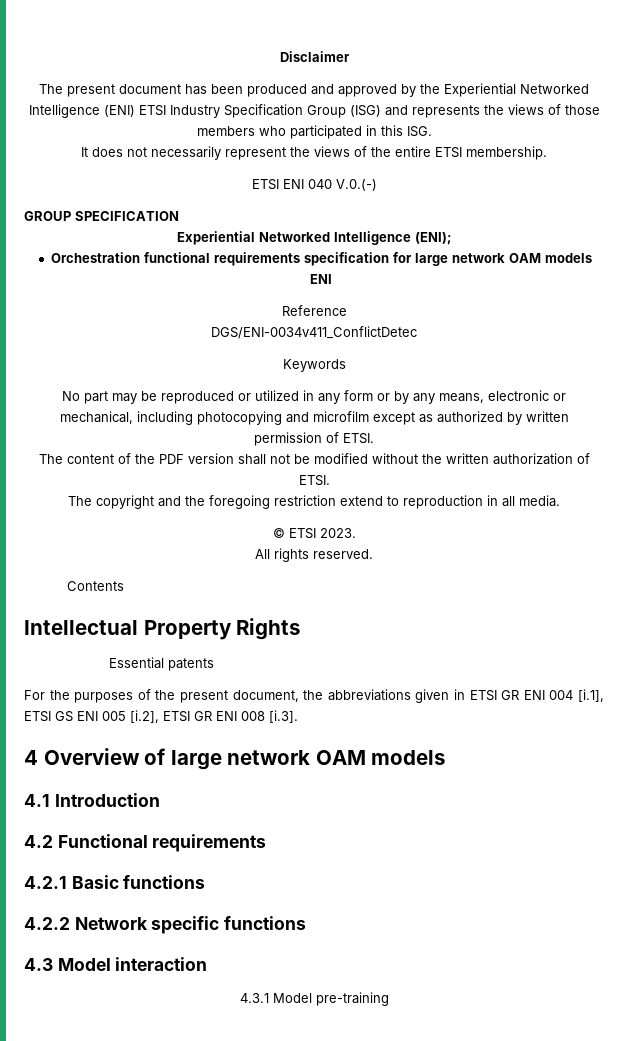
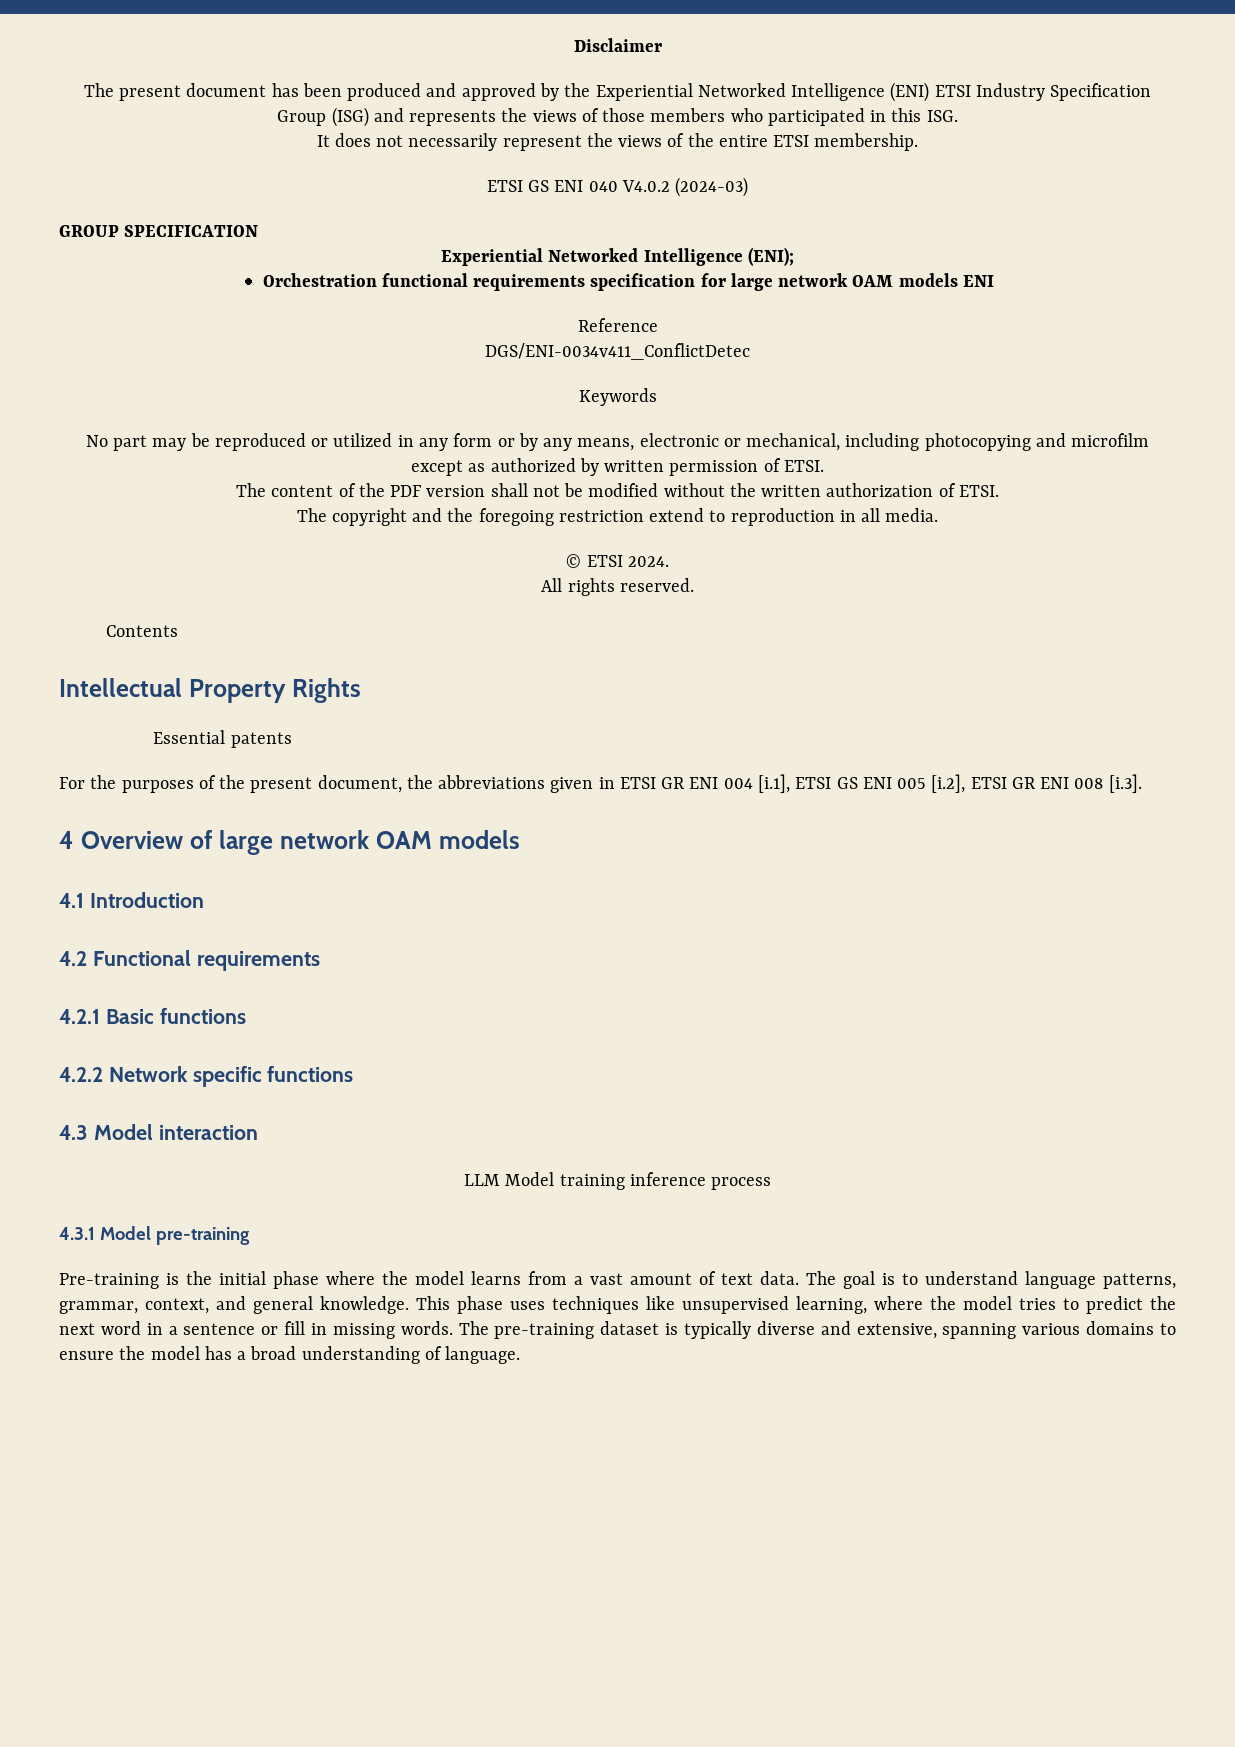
- ETSI ENI 040 V.0.(-)
+ ETSI GS ENI 040 V4.0.2 (2024-03)
- © ETSI 2023.
+ © ETSI 2024.
+ LLM Model training inference process
  4.3.1 Model pre-training
+ Pre-training is the initial phase where the model learns from a vast amount of text data. The goal is to understand language patterns, grammar, context, and general knowledge. This phase uses techniques like unsupervised learning, where the model tries to predict the next word in a sentence or fill in missing words. The pre-training dataset is typically diverse and extensive, spanning various domains to ensure the model has a broad understanding of language.

